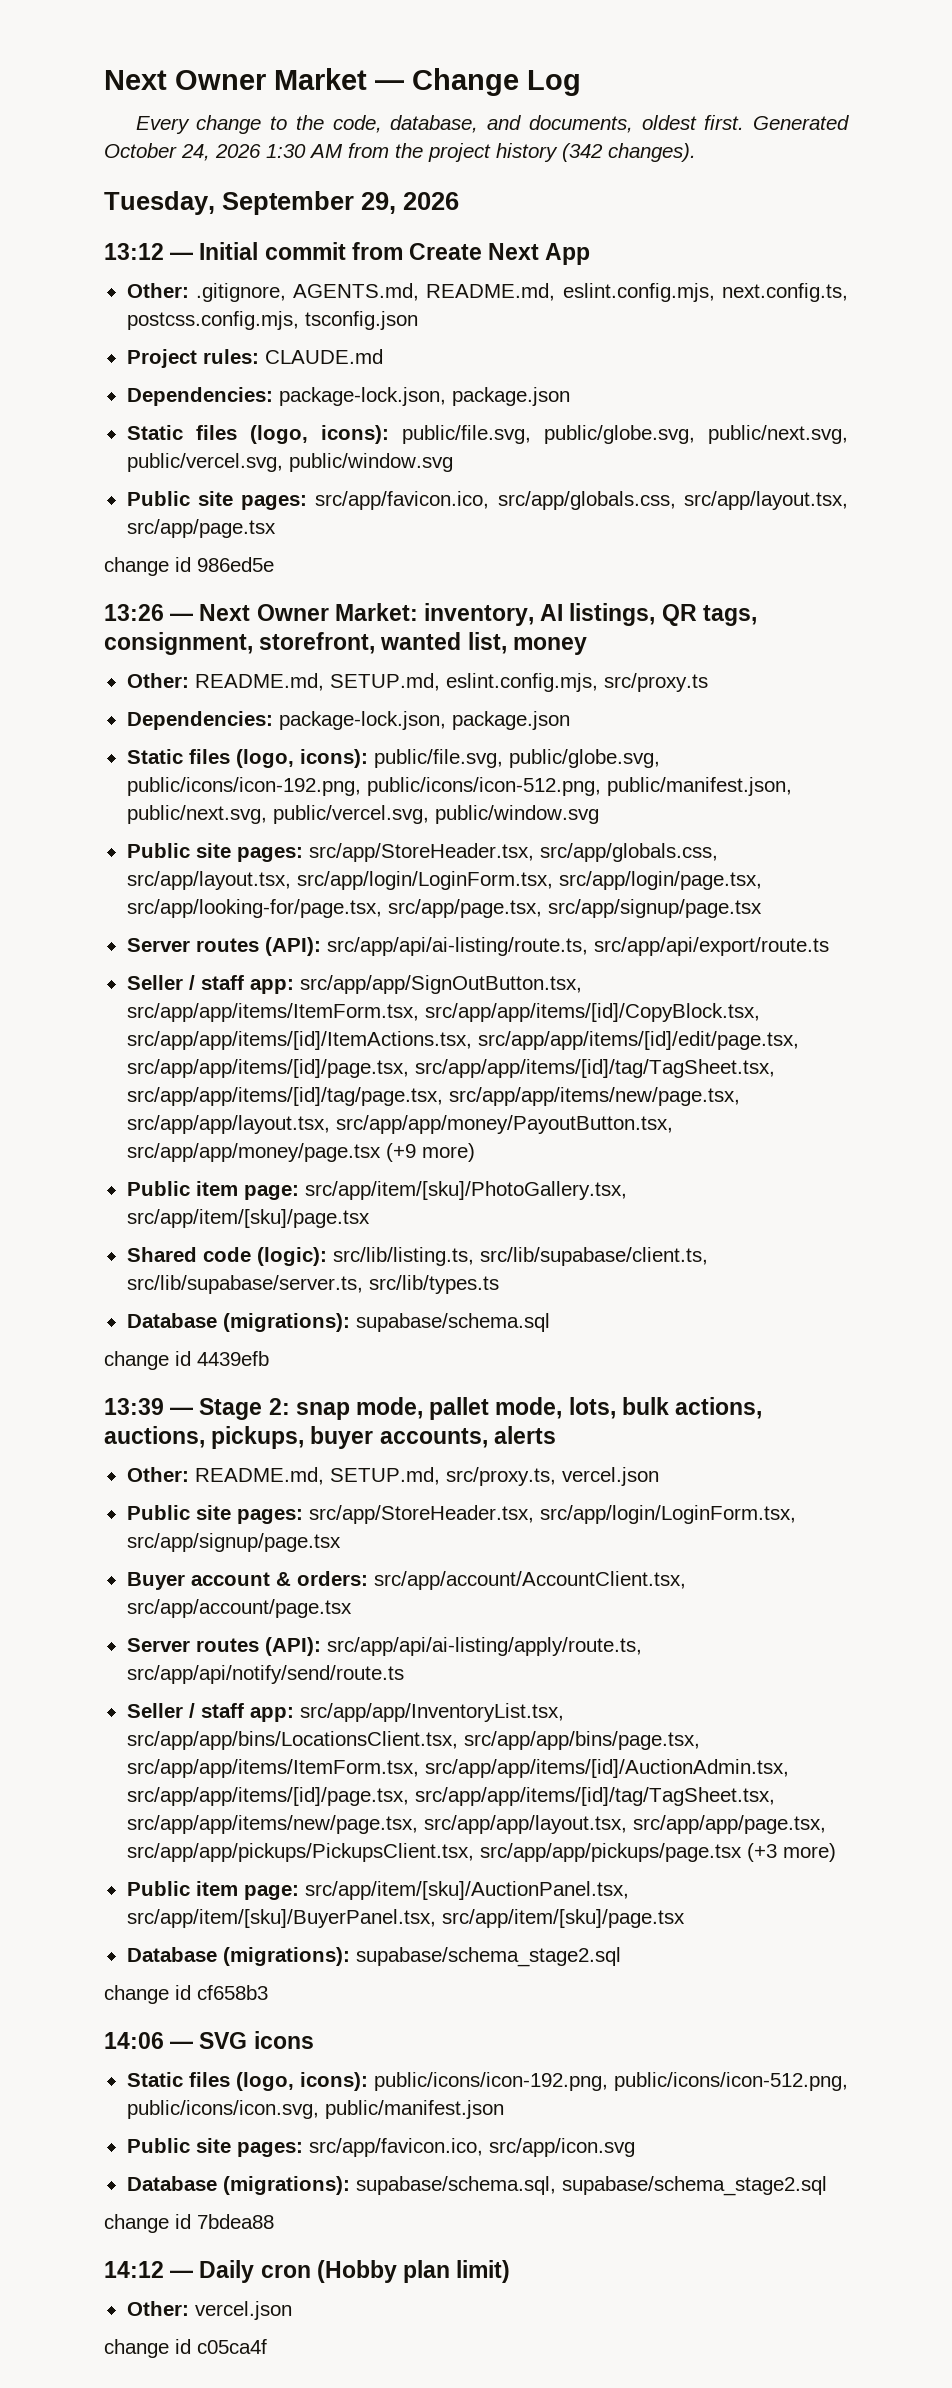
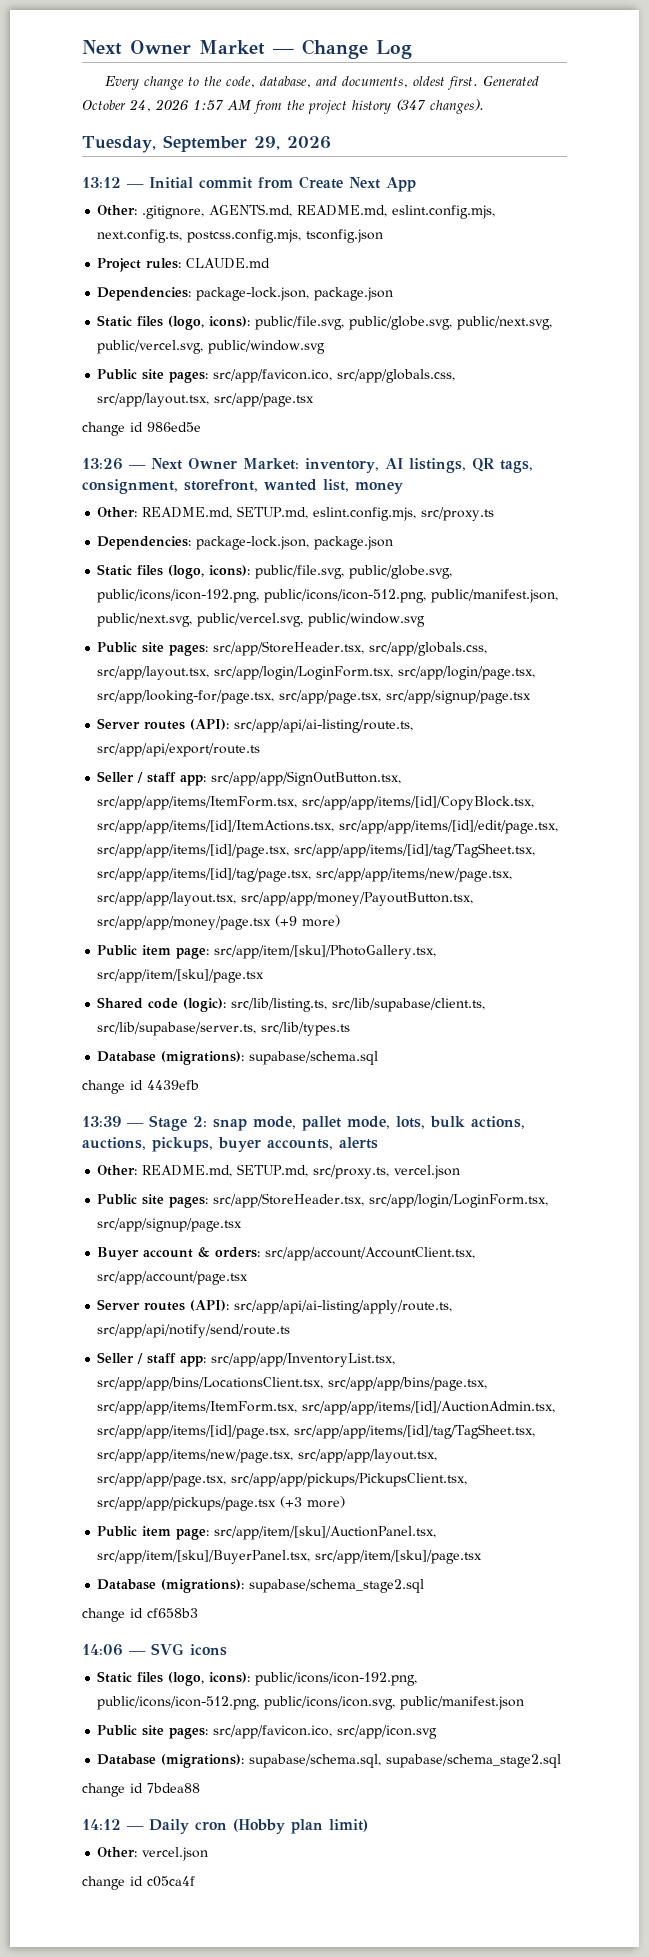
- Generated October 24, 2026 1:30 AM from the project history (342 changes).
+ Generated October 24, 2026 1:57 AM from the project history (347 changes).

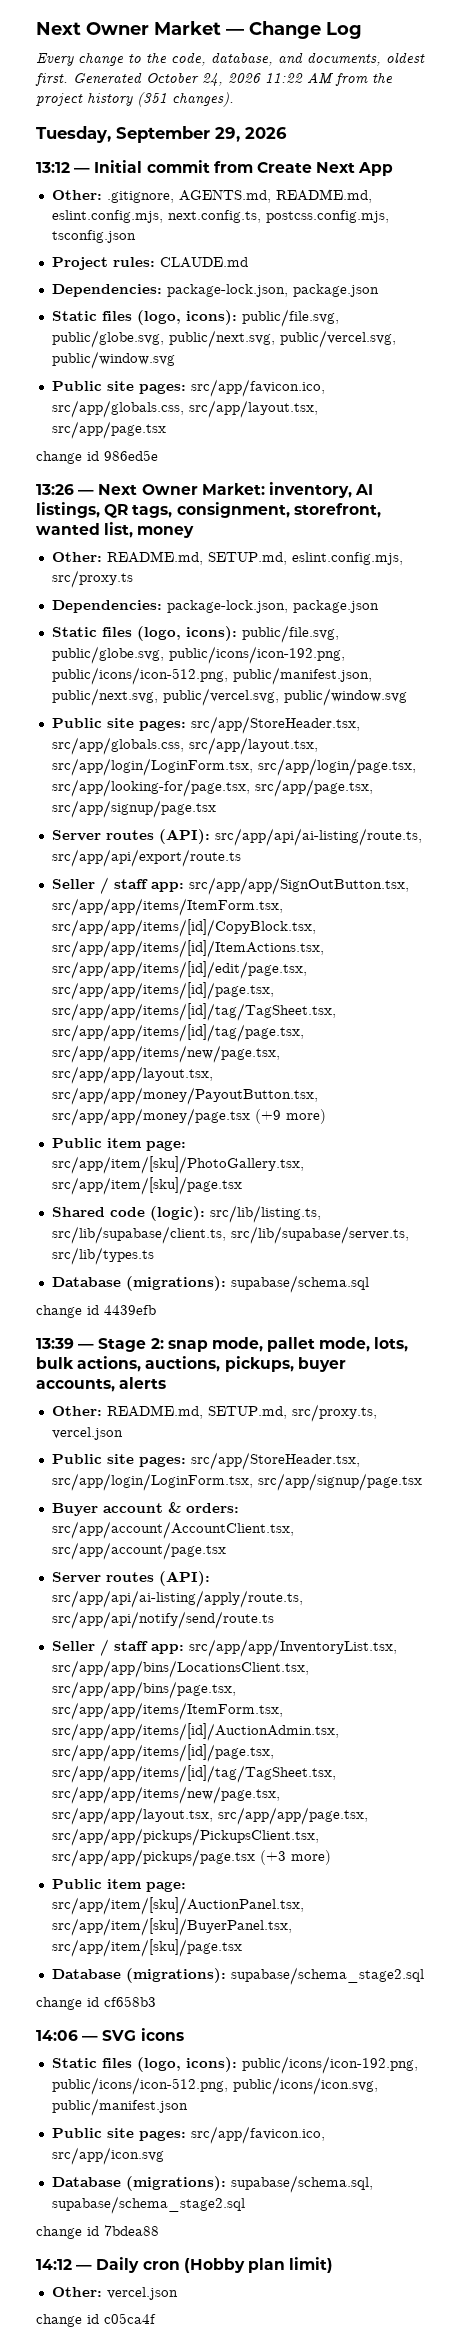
- Generated October 24, 2026 1:57 AM from the project history (347 changes).
+ Generated October 24, 2026 11:22 AM from the project history (351 changes).

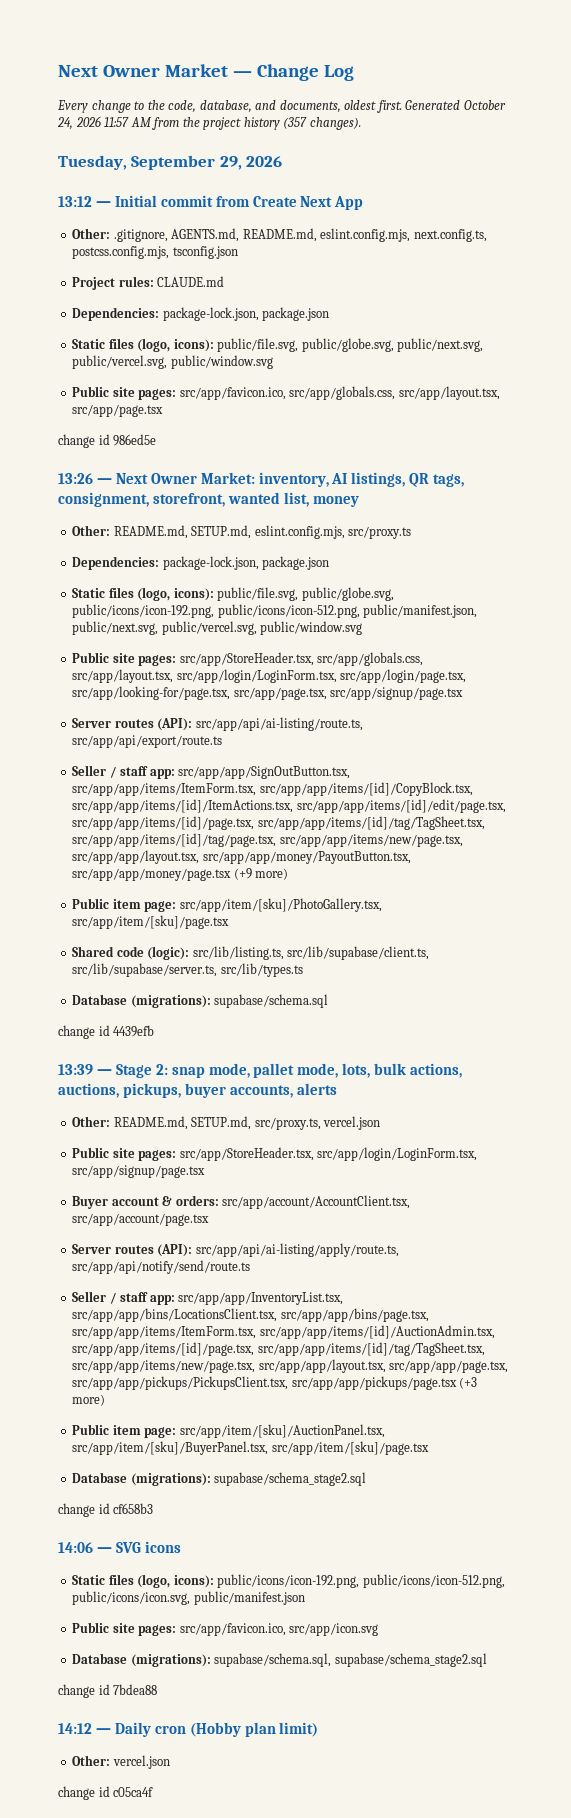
- Generated October 24, 2026 11:22 AM from the project history (351 changes).
+ Generated October 24, 2026 11:57 AM from the project history (357 changes).

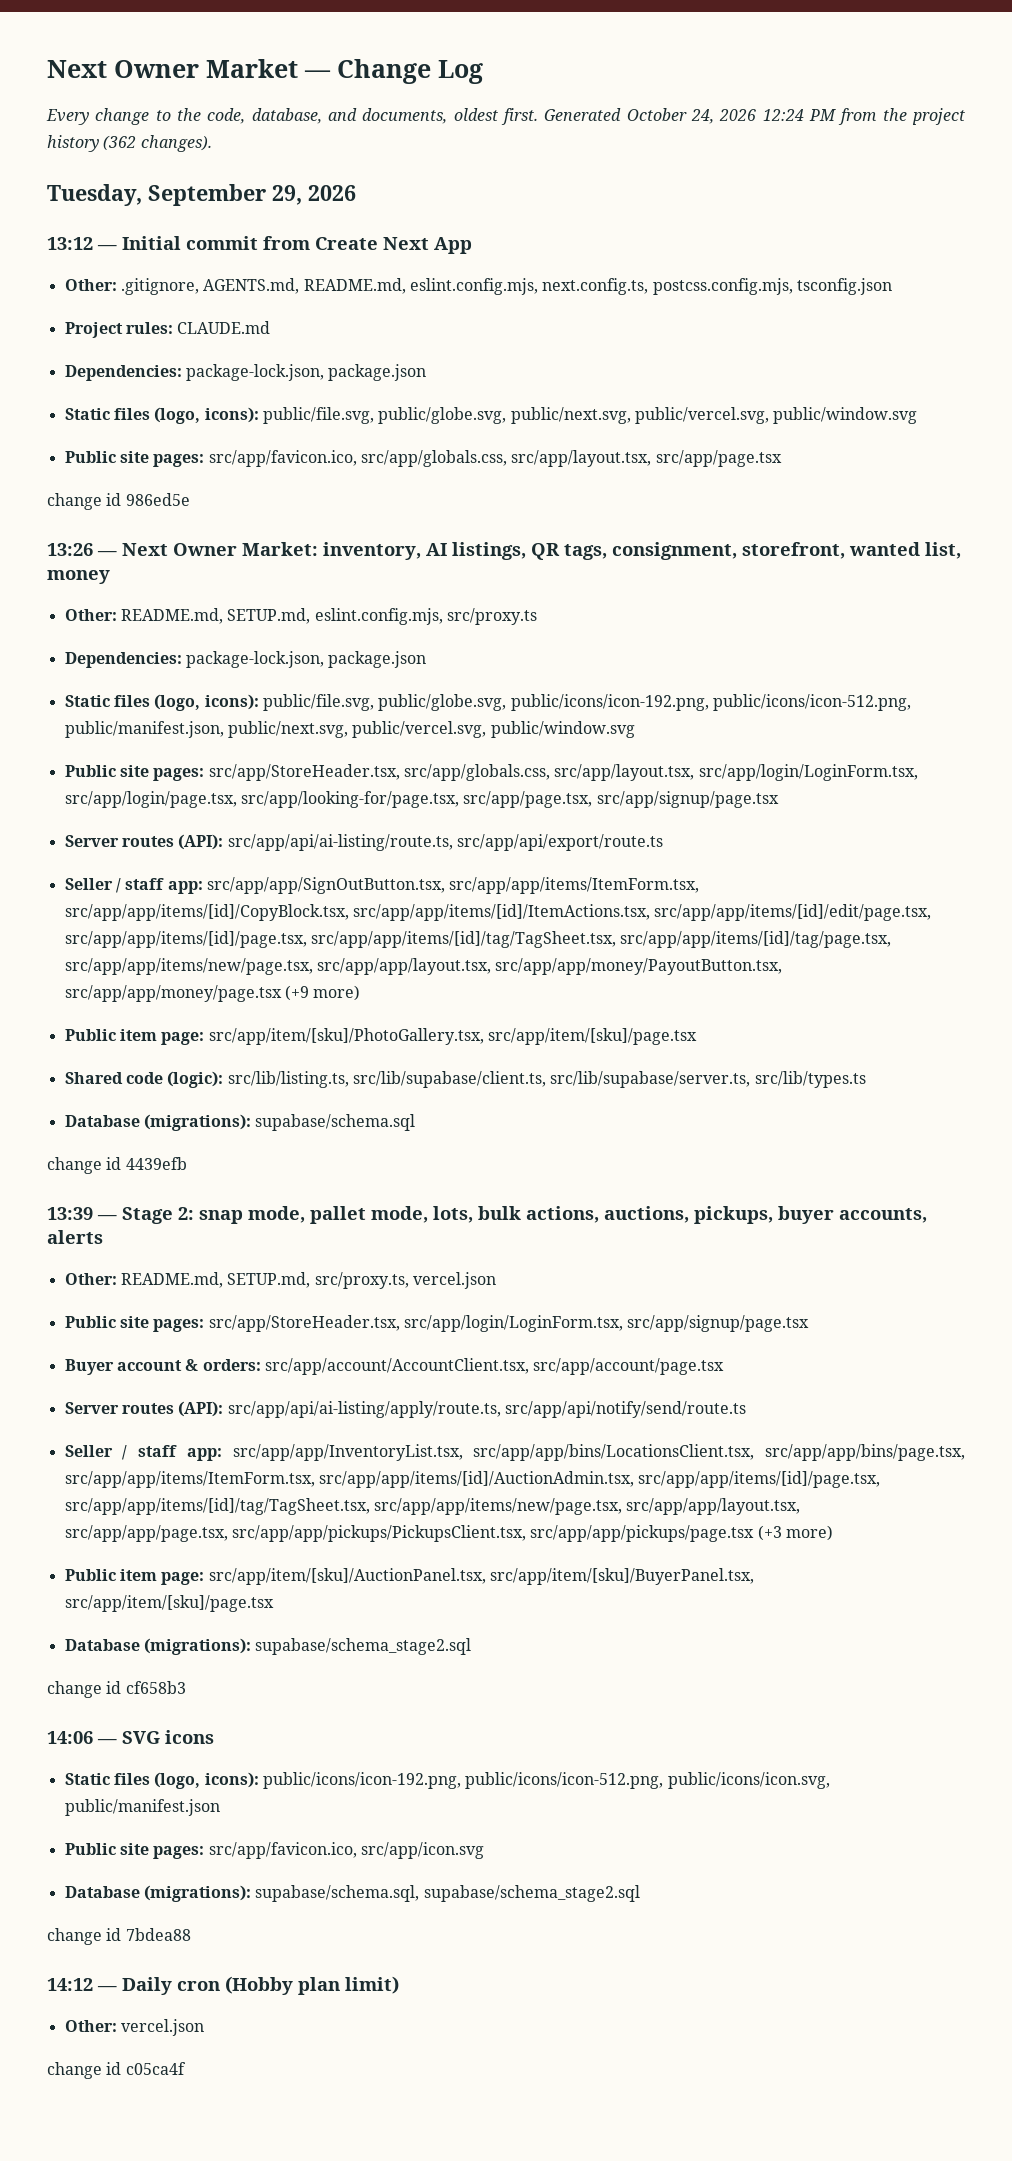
- Generated October 24, 2026 11:57 AM from the project history (357 changes).
+ Generated October 24, 2026 12:24 PM from the project history (362 changes).

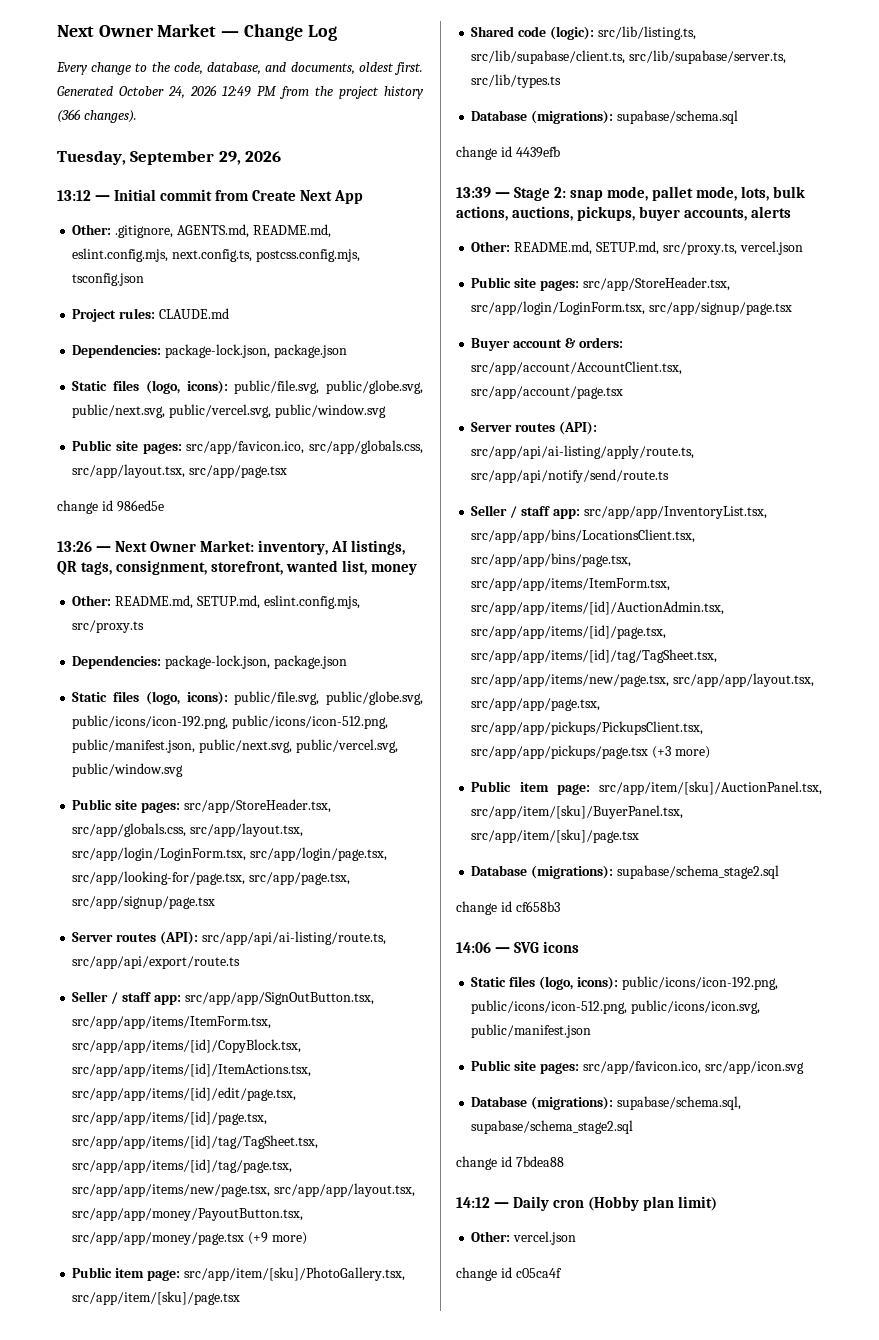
- Generated October 24, 2026 12:24 PM from the project history (362 changes).
+ Generated October 24, 2026 12:49 PM from the project history (366 changes).

